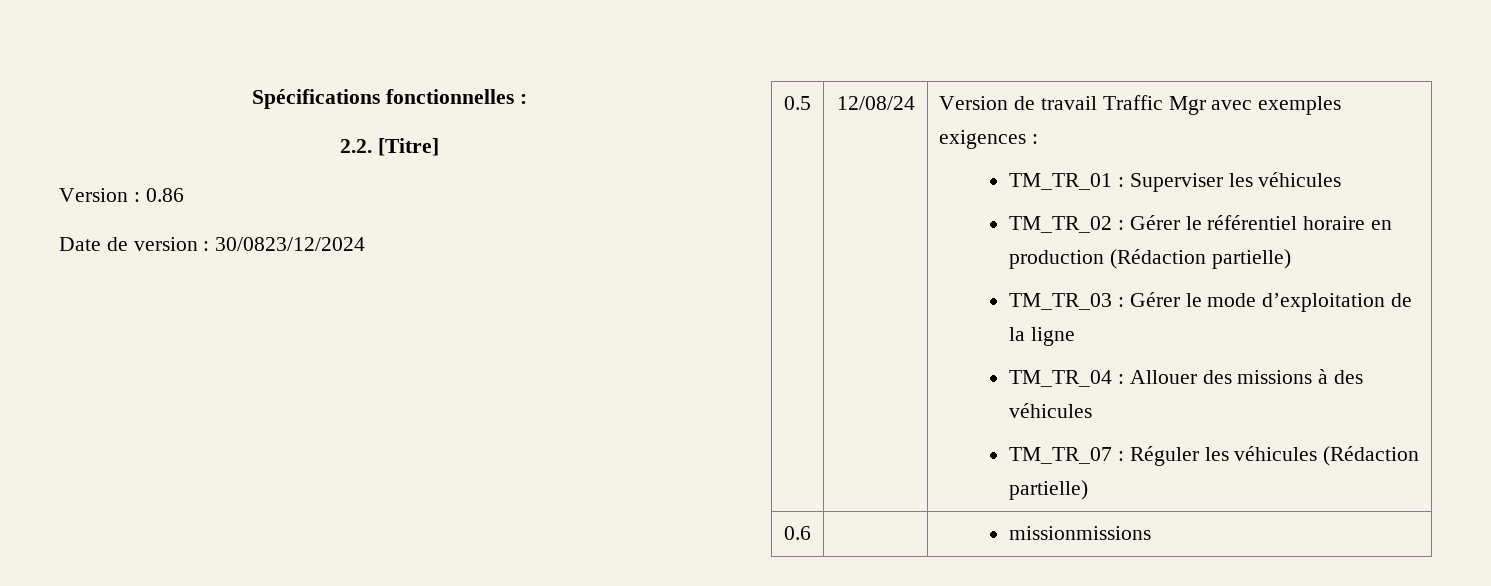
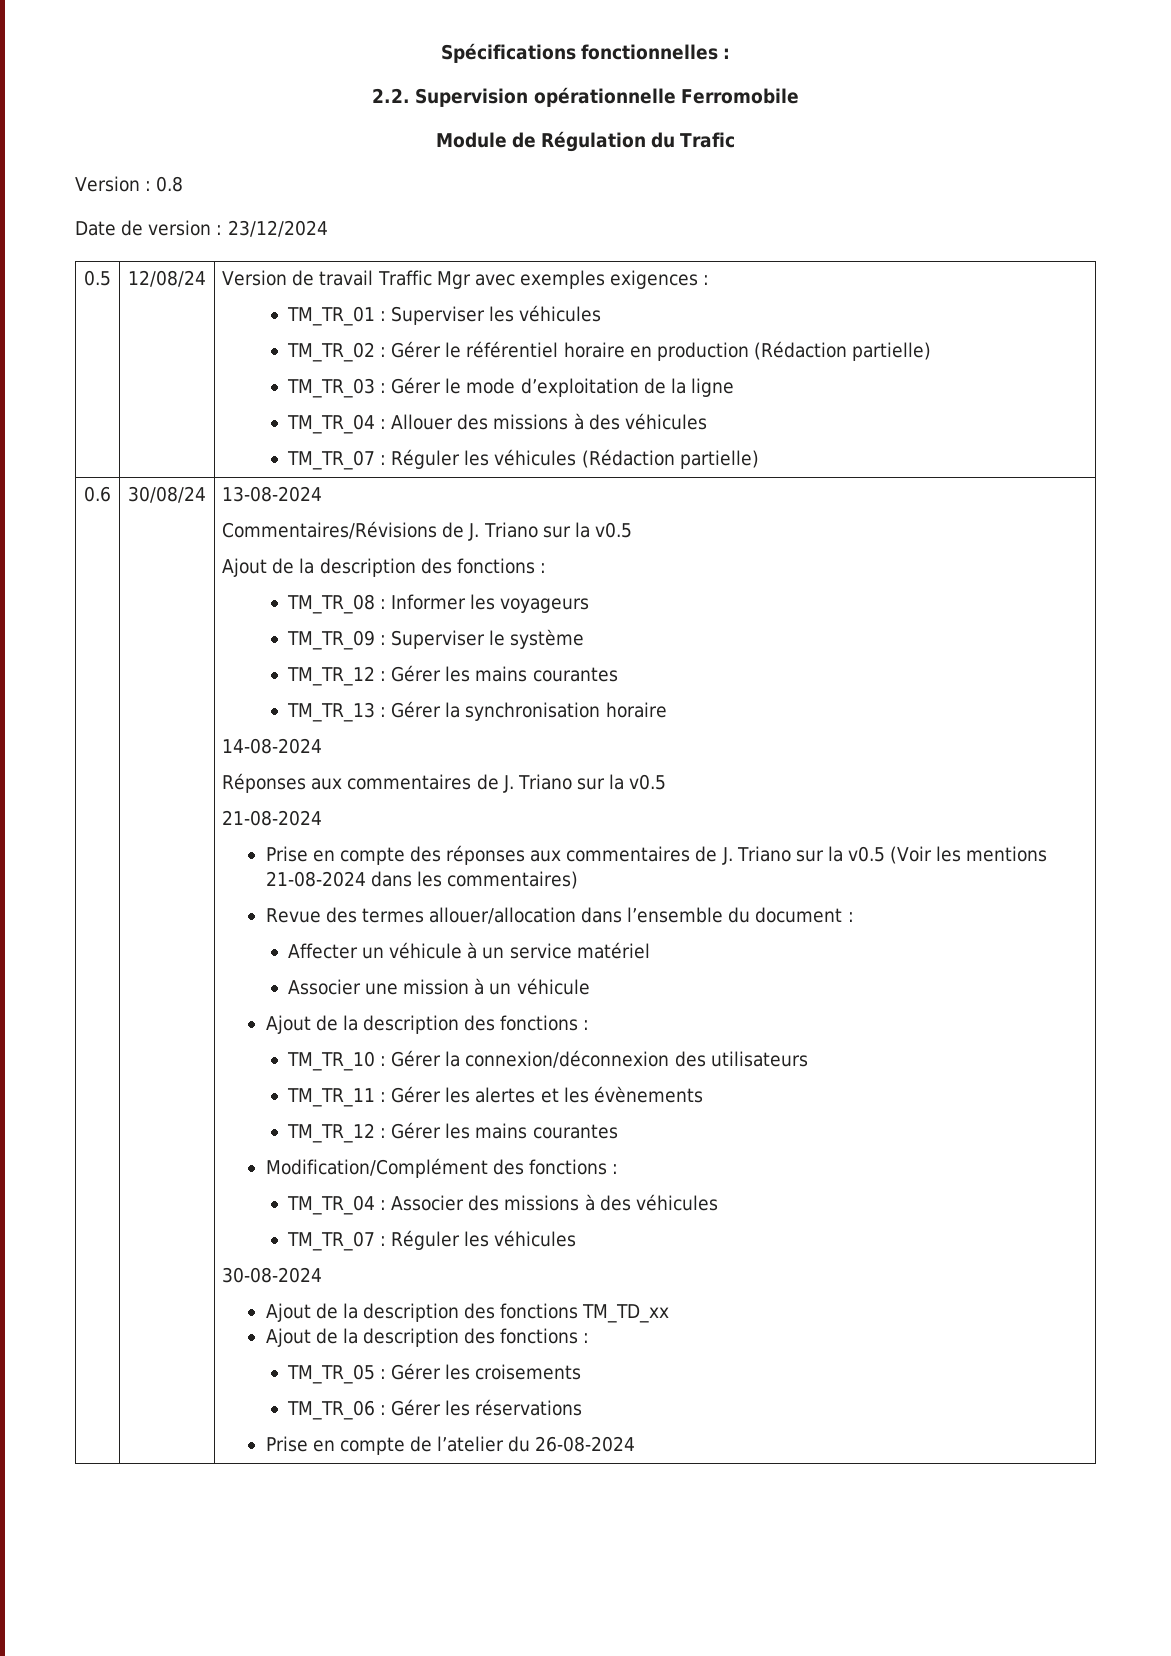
- 2.2. [Titre]
+ 2.2. Supervision opérationnelle Ferromobile
+ Module de Régulation du Trafic
- Version : 0.86
+ Version : 0.8
- Date de version : 30/0823/12/2024
+ Date de version : 23/12/2024
- missionmissions
+ 30/08/24 | 13-08-2024
+ Commentaires/Révisions de J. Triano sur la v0.5
+ Ajout de la description des fonctions :
+ TM_TR_08 : Informer les voyageurs
+ TM_TR_09 : Superviser le système
+ TM_TR_12 : Gérer les mains courantes
+ TM_TR_13 : Gérer la synchronisation horaire
+ 14-08-2024
+ Réponses aux commentaires de J. Triano sur la v0.5
+ 21-08-2024
+ Prise en compte des réponses aux commentaires de J. Triano sur la v0.5 (Voir les mentions 21-08-2024 dans les commentaires)
+ Revue des termes allouer/allocation dans l’ensemble du document :
+ Affecter un véhicule à un service matériel
+ Associer une mission à un véhicule
+ Ajout de la description des fonctions :
+ TM_TR_10 : Gérer la connexion/déconnexion des utilisateurs
+ TM_TR_11 : Gérer les alertes et les évènements
+ TM_TR_12 : Gérer les mains courantes
+ Modification/Complément des fonctions :
+ TM_TR_04 : Associer des missions à des véhicules
+ TM_TR_07 : Réguler les véhicules
+ 30-08-2024
+ Ajout de la description des fonctions TM_TD_xx
+ Ajout de la description des fonctions :
+ TM_TR_05 : Gérer les croisements
+ TM_TR_06 : Gérer les réservations
+ Prise en compte de l’atelier du 26-08-2024

